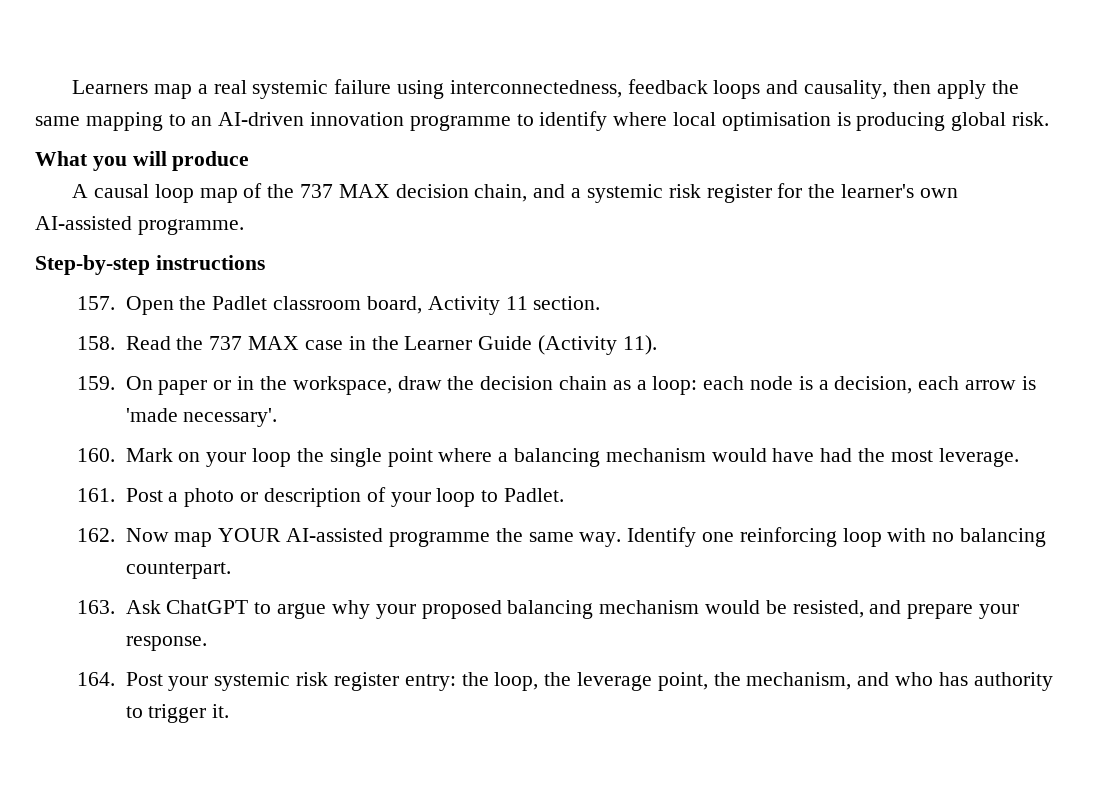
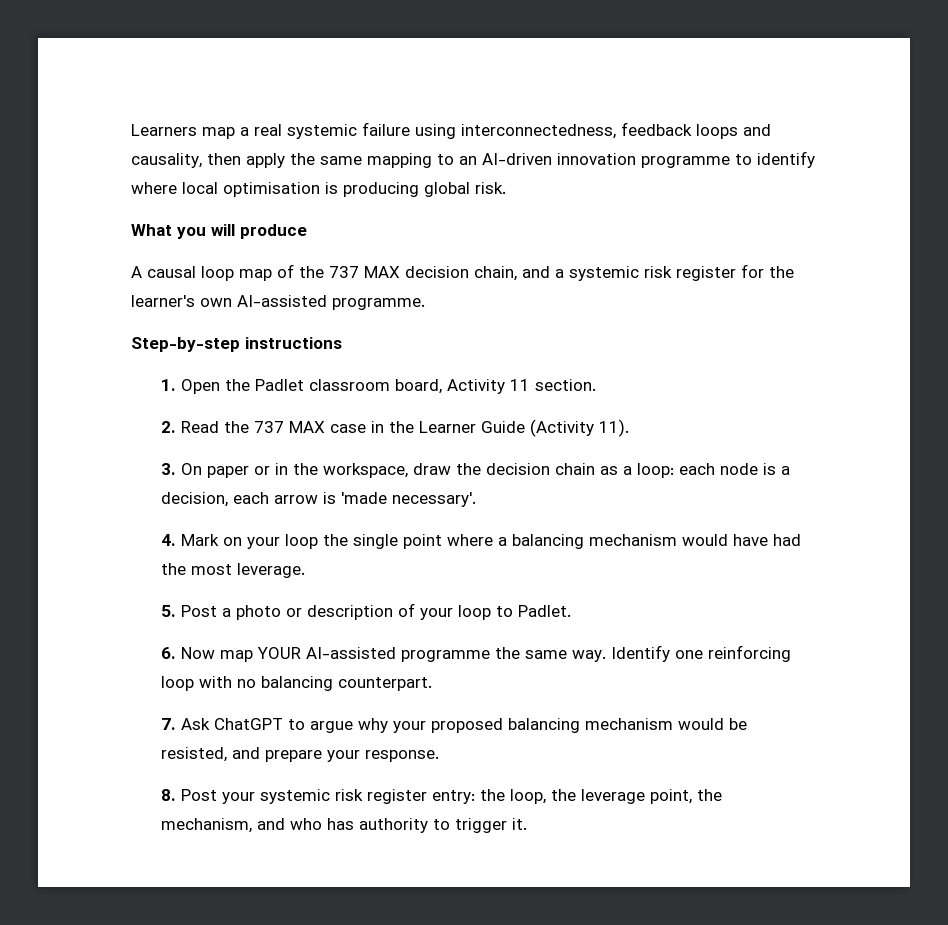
- 157. Open the Padlet classroom board, Activity 11 section.
+ 1. Open the Padlet classroom board, Activity 11 section.
- 158. Read the 737 MAX case in the Learner Guide (Activity 11).
+ 2. Read the 737 MAX case in the Learner Guide (Activity 11).
- 159. On paper or in the workspace, draw the decision chain as a loop: each node is a decision, each arrow is 'made necessary'.
+ 3. On paper or in the workspace, draw the decision chain as a loop: each node is a decision, each arrow is 'made necessary'.
- 160. Mark on your loop the single point where a balancing mechanism would have had the most leverage.
+ 4. Mark on your loop the single point where a balancing mechanism would have had the most leverage.
- 161. Post a photo or description of your loop to Padlet.
+ 5. Post a photo or description of your loop to Padlet.
- 162. Now map YOUR AI-assisted programme the same way.
+ 6. Now map YOUR AI-assisted programme the same way.
- 163. Ask ChatGPT to argue why your proposed balancing mechanism would be resisted, and prepare your response.
+ 7. Ask ChatGPT to argue why your proposed balancing mechanism would be resisted, and prepare your response.
- 164. Post your systemic risk register entry: the loop, the leverage point, the mechanism, and who has authority to trigger it.
+ 8. Post your systemic risk register entry: the loop, the leverage point, the mechanism, and who has authority to trigger it.

